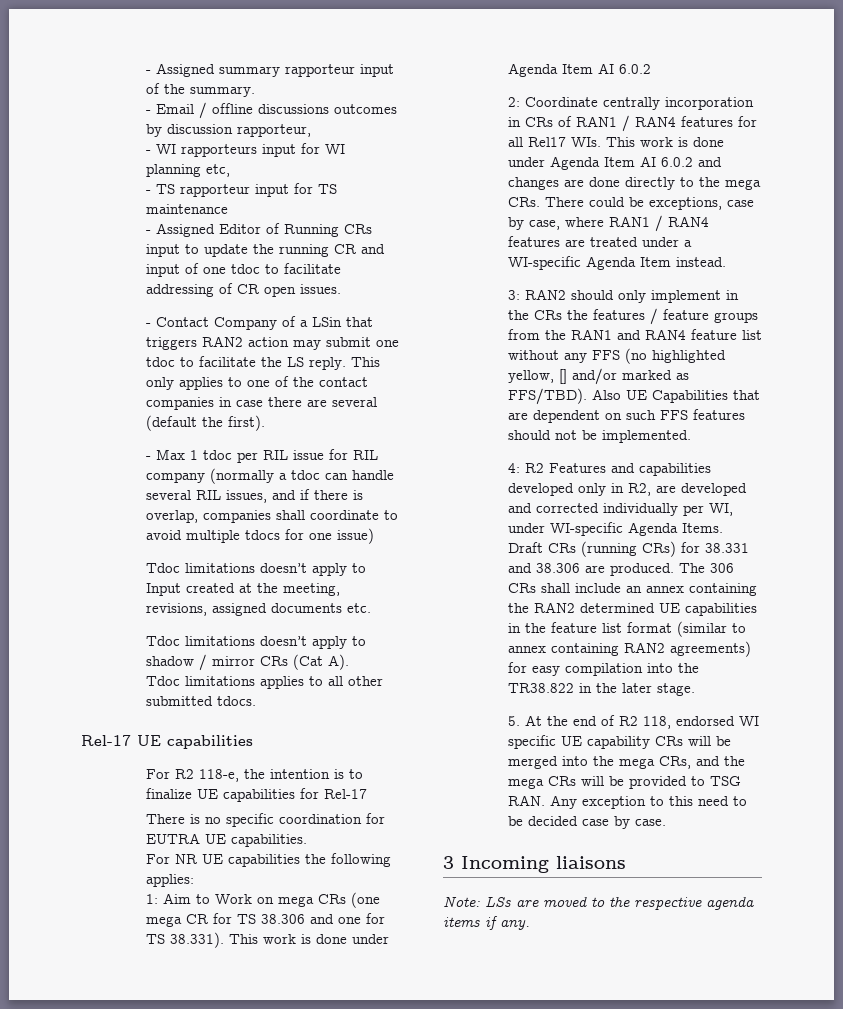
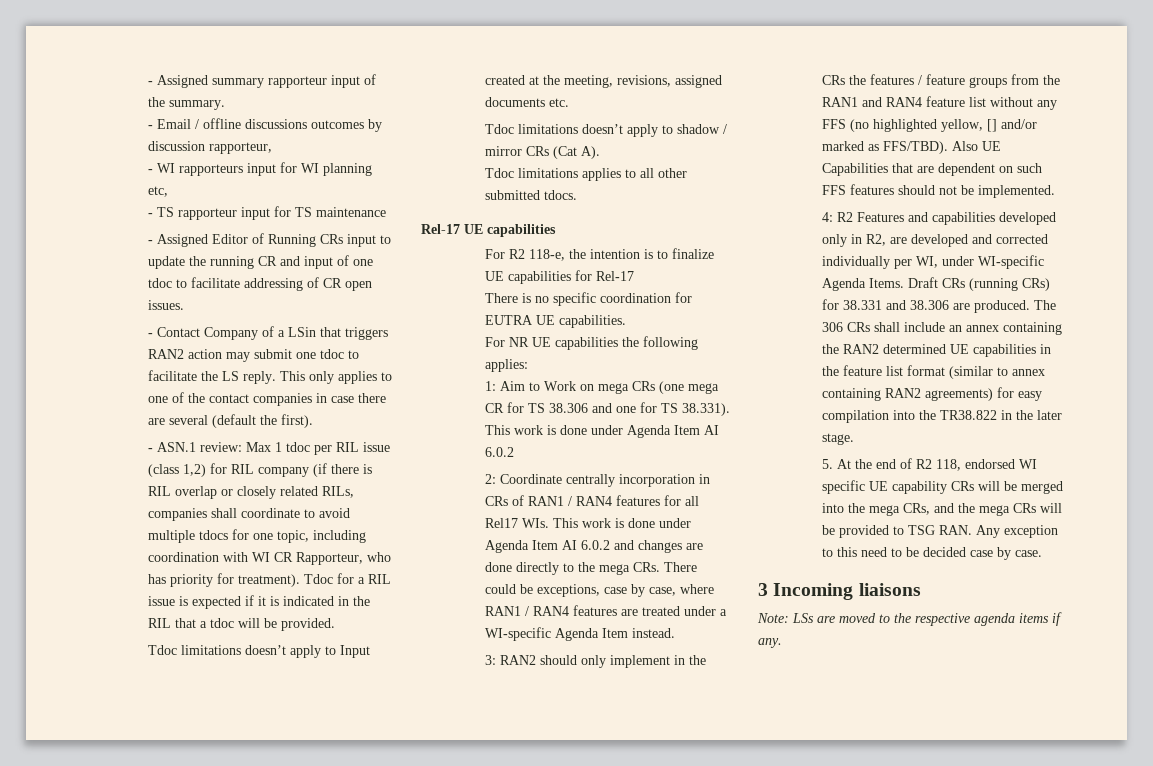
- - Max 1 tdoc per RIL issue for RIL company (normally a tdoc can handle several RIL issues, and if there is overlap, companies shall coordinate to avoid multiple tdocs for one issue)
+ - ASN.1 review: Max 1 tdoc per RIL issue (class 1,2) for RIL company (if there is RIL overlap or closely related RILs, companies shall coordinate to avoid multiple tdocs for one topic, including coordination with WI CR Rapporteur, who has priority for treatment). Tdoc for a RIL issue is expected if it is indicated in the RIL that a tdoc will be provided.

